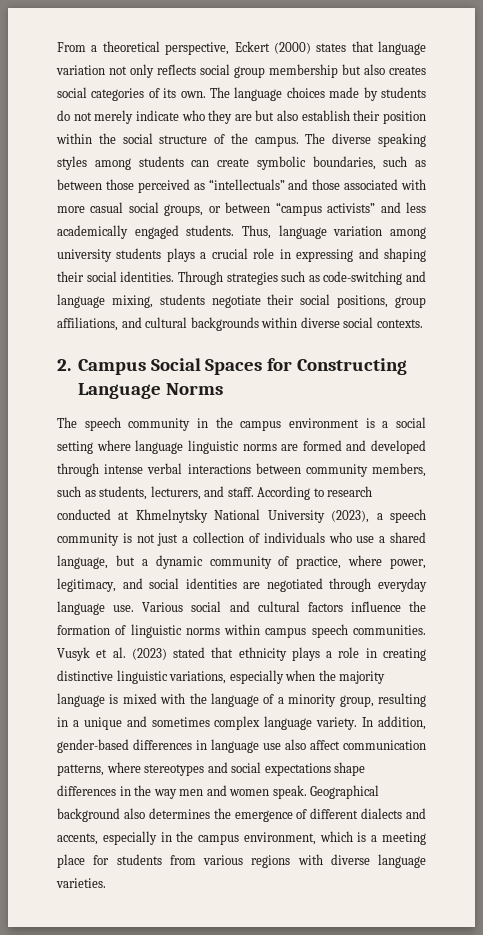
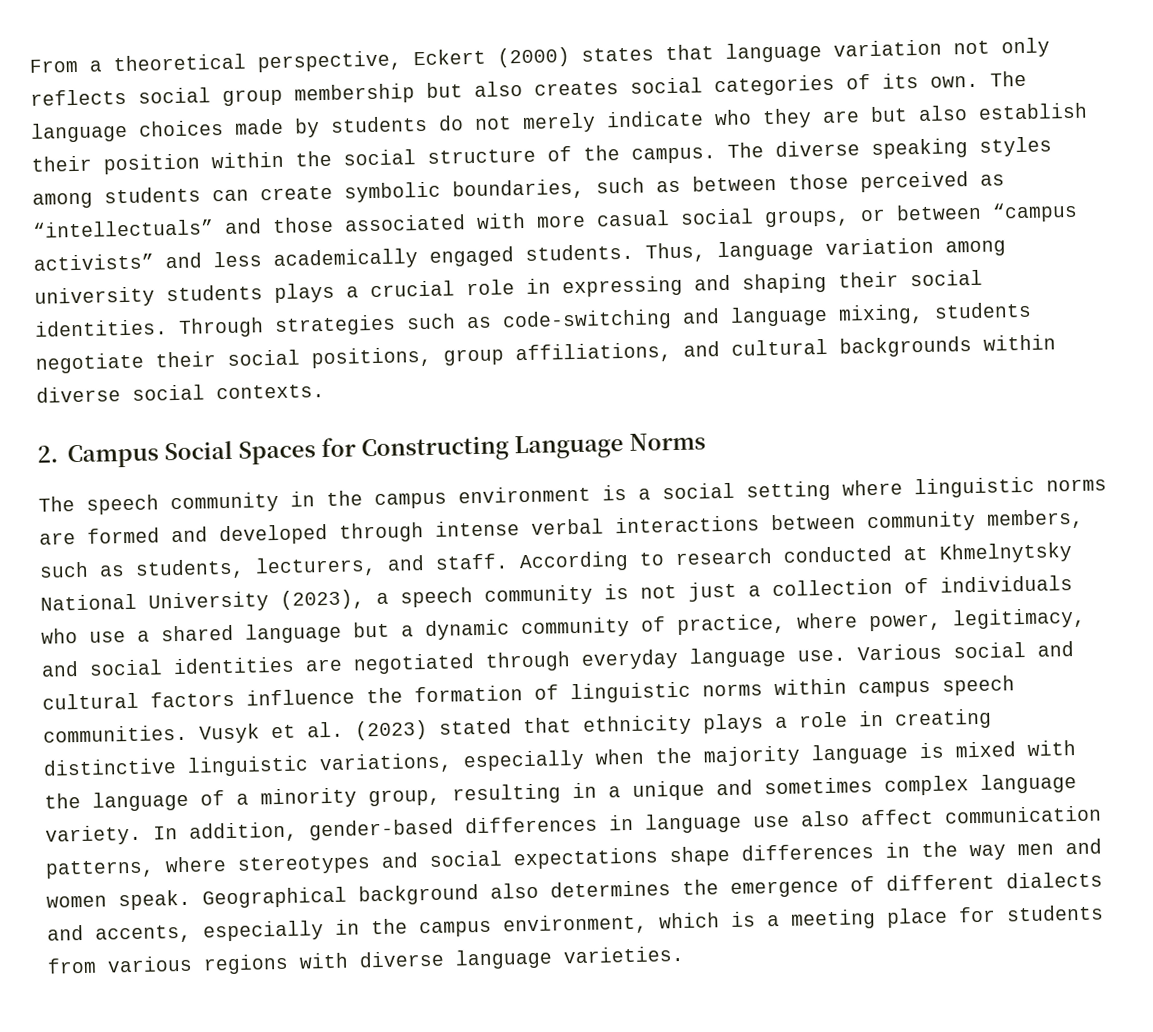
- The speech community in the campus environment is a social setting where language linguistic norms are formed and developed through intense verbal interactions between community members, such as students, lecturers, and staff.
+ The speech community in the campus environment is a social setting where linguistic norms are formed and developed through intense verbal interactions between community members, such as students, lecturers, and staff.
- According to research conducted at Khmelnytsky National University (2023), a speech community is not just a collection of individuals who use a shared language, but a dynamic community of practice, where power, legitimacy, and social identities are negotiated through everyday language use.
+ According to research conducted at Khmelnytsky National University (2023), a speech community is not just a collection of individuals who use a shared language but a dynamic community of practice, where power, legitimacy, and social identities are negotiated through everyday language use.

